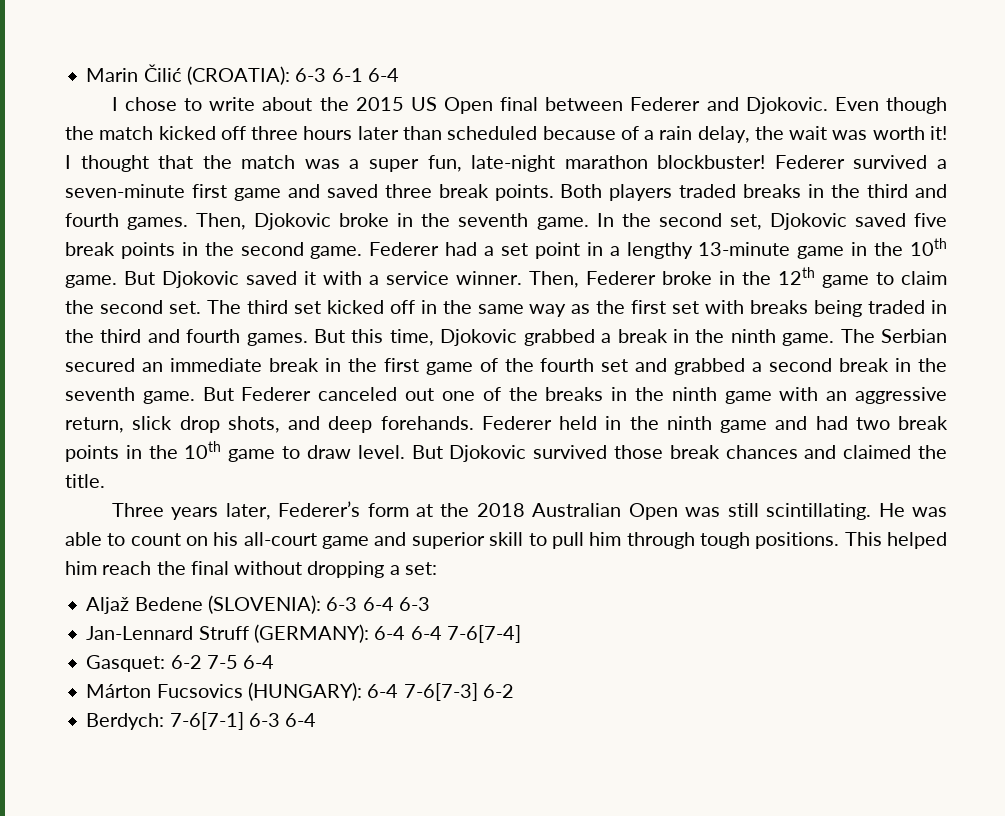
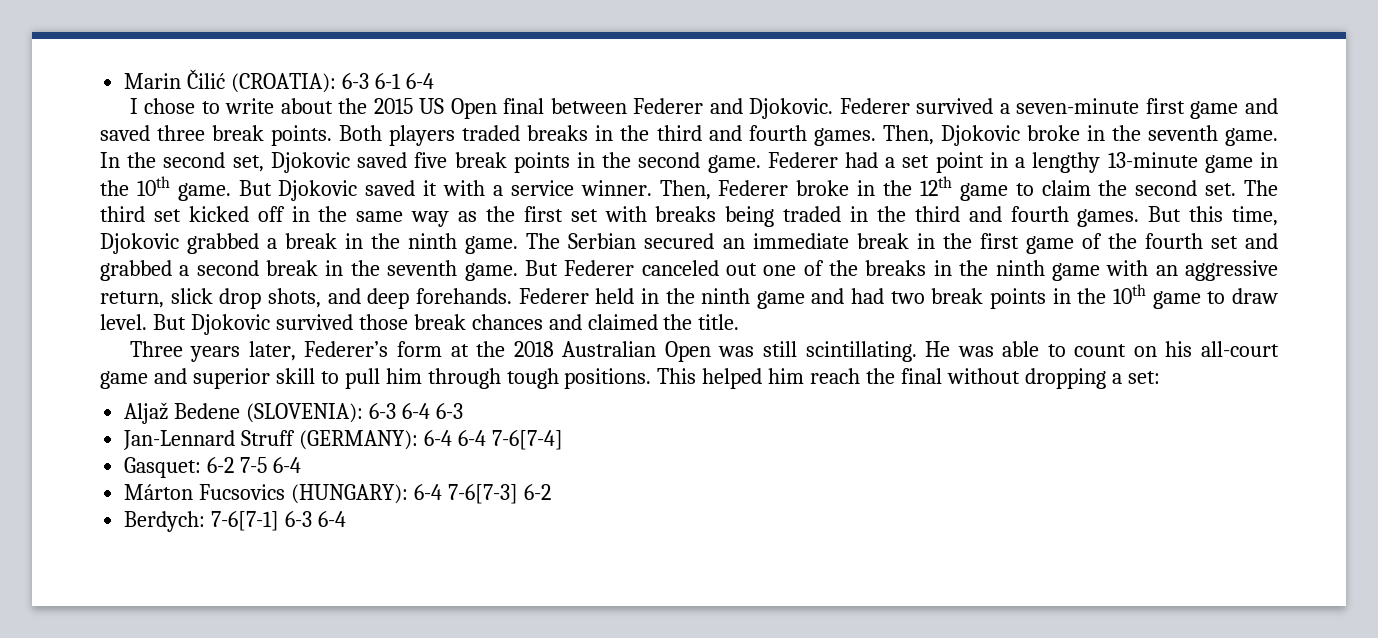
- Even though the match kicked off three hours later than scheduled because of a rain delay, the wait was worth it! I thought that the match was a super fun, late-night marathon blockbuster!

